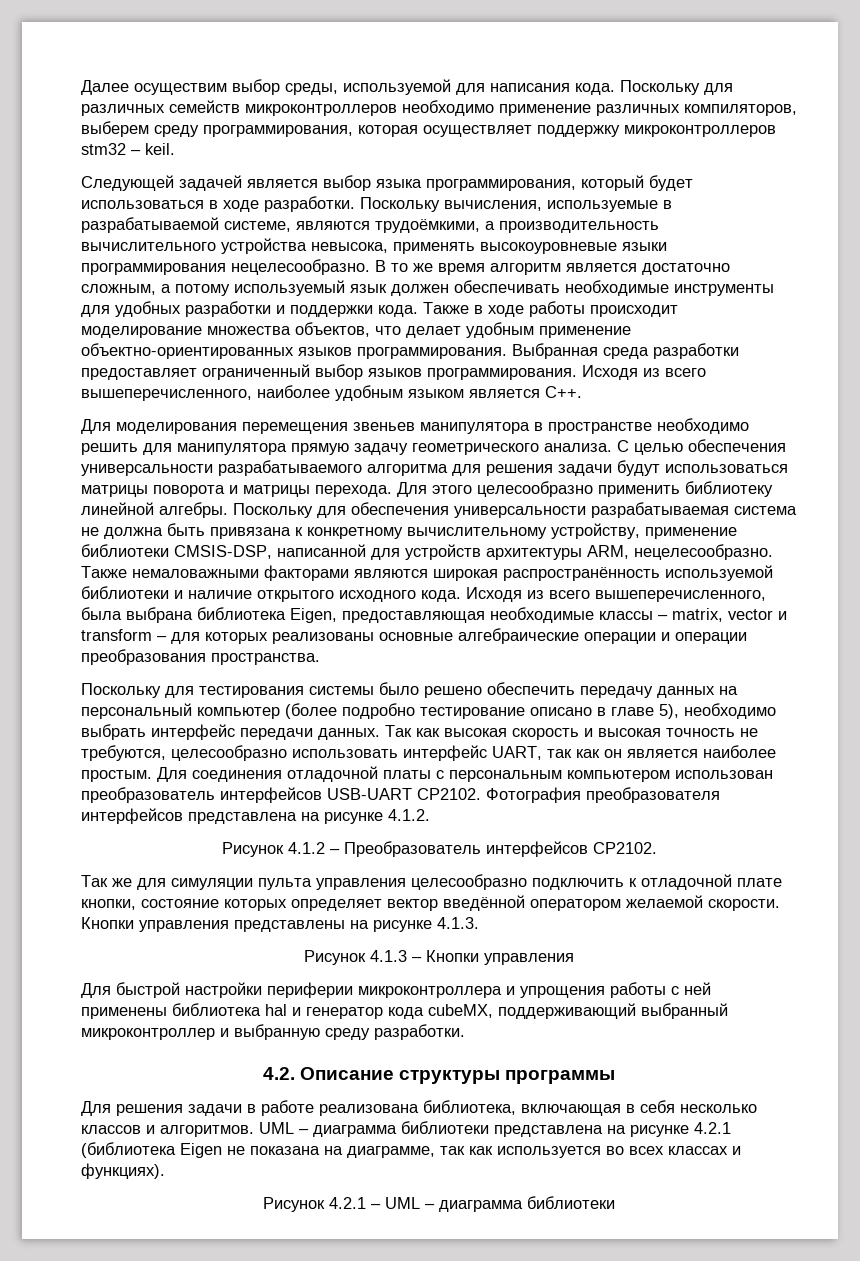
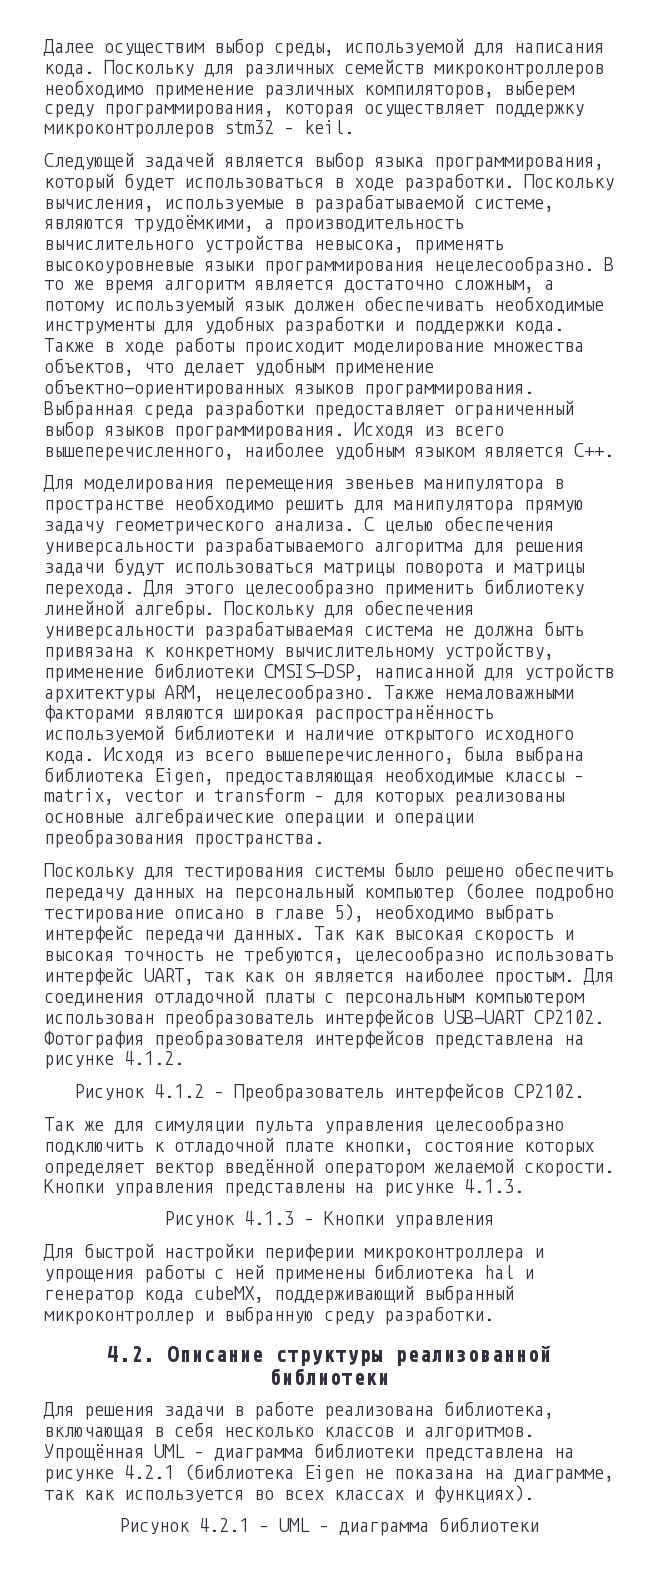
- 4.2. Описание структуры программы
+ 4.2. Описание структуры реализованной библиотеки
- UML – диаграмма библиотеки представлена на рисунке 4.2.1 (библиотека Eigen не показана на диаграмме, так как используется во всех классах и функциях).
+ Упрощённая UML – диаграмма библиотеки представлена на рисунке 4.2.1 (библиотека Eigen не показана на диаграмме, так как используется во всех классах и функциях).

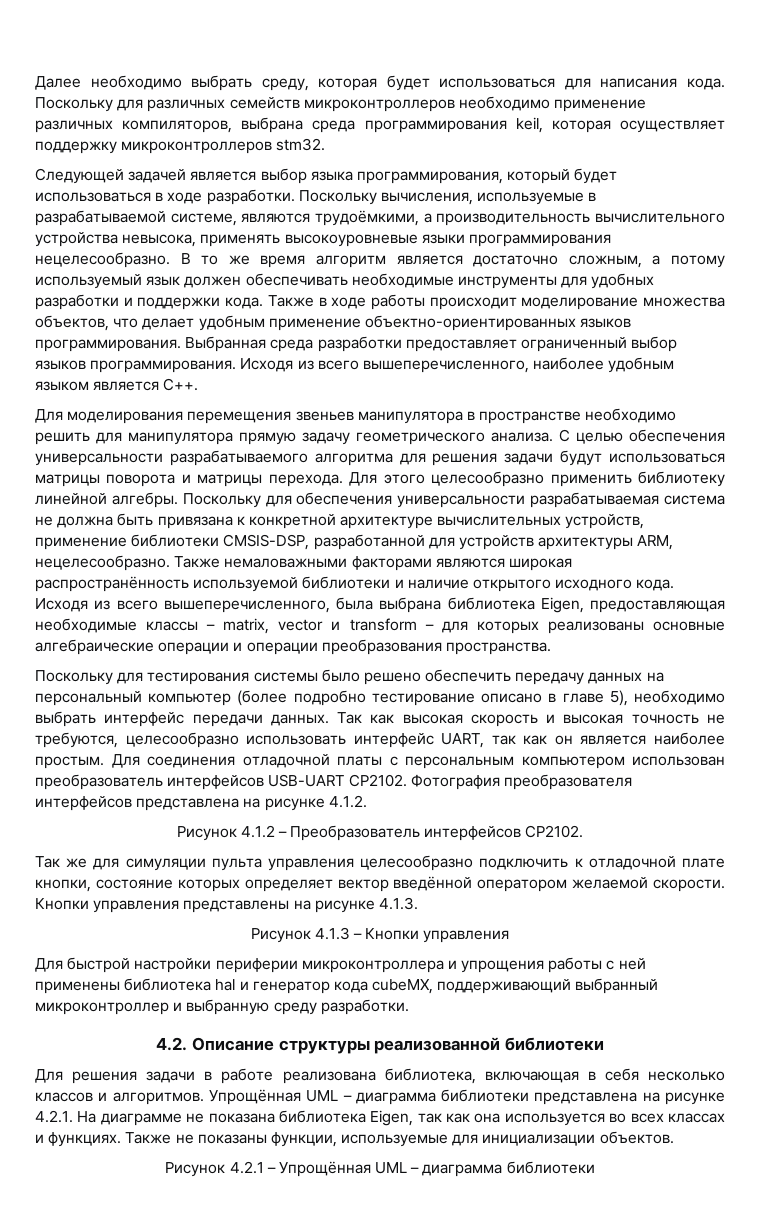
- Далее осуществим выбор среды, используемой для написания кода.
+ Далее необходимо выбрать среду, которая будет использоваться для написания кода.
- Поскольку для различных семейств микроконтроллеров необходимо применение различных компиляторов, выберем среду программирования, которая осуществляет поддержку микроконтроллеров stm32 – keil.
+ Поскольку для различных семейств микроконтроллеров необходимо применение различных компиляторов, выбрана среда программирования keil, которая осуществляет поддержку микроконтроллеров stm32.
- Поскольку для обеспечения универсальности разрабатываемая система не должна быть привязана к конкретному вычислительному устройству, применение библиотеки CMSIS-DSP, написанной для устройств архитектуры ARM, нецелесообразно.
+ Поскольку для обеспечения универсальности разрабатываемая система не должна быть привязана к конкретной архитектуре вычислительных устройств, применение библиотеки CMSIS-DSP, разработанной для устройств архитектуры ARM, нецелесообразно.
- Упрощённая UML – диаграмма библиотеки представлена на рисунке 4.2.1 (библиотека Eigen не показана на диаграмме, так как используется во всех классах и функциях).
+ Упрощённая UML – диаграмма библиотеки представлена на рисунке 4.2.1. На диаграмме не показана библиотека Eigen, так как она используется во всех классах и функциях. Также не показаны функции, используемые для инициализации объектов.
- Рисунок 4.2.1 – UML – диаграмма библиотеки
+ Рисунок 4.2.1 – Упрощённая UML – диаграмма библиотеки

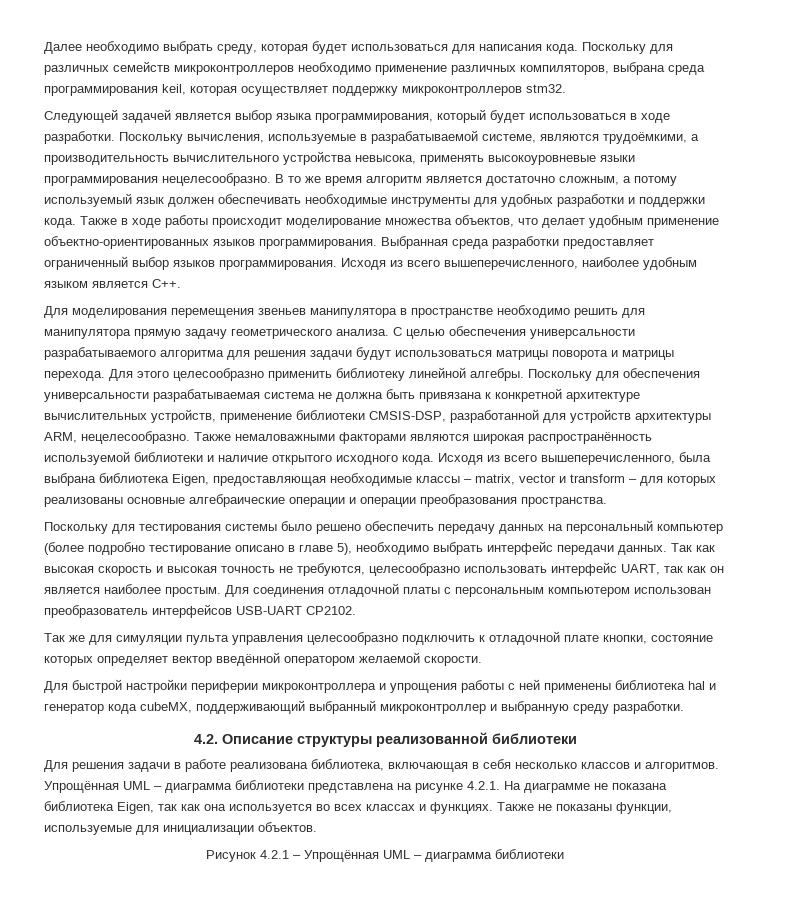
- Фотография преобразователя интерфейсов представлена на рисунке 4.1.2.
- Рисунок 4.1.2 – Преобразователь интерфейсов CP2102.
- Кнопки управления представлены на рисунке 4.1.3.
- Рисунок 4.1.3 – Кнопки управления

